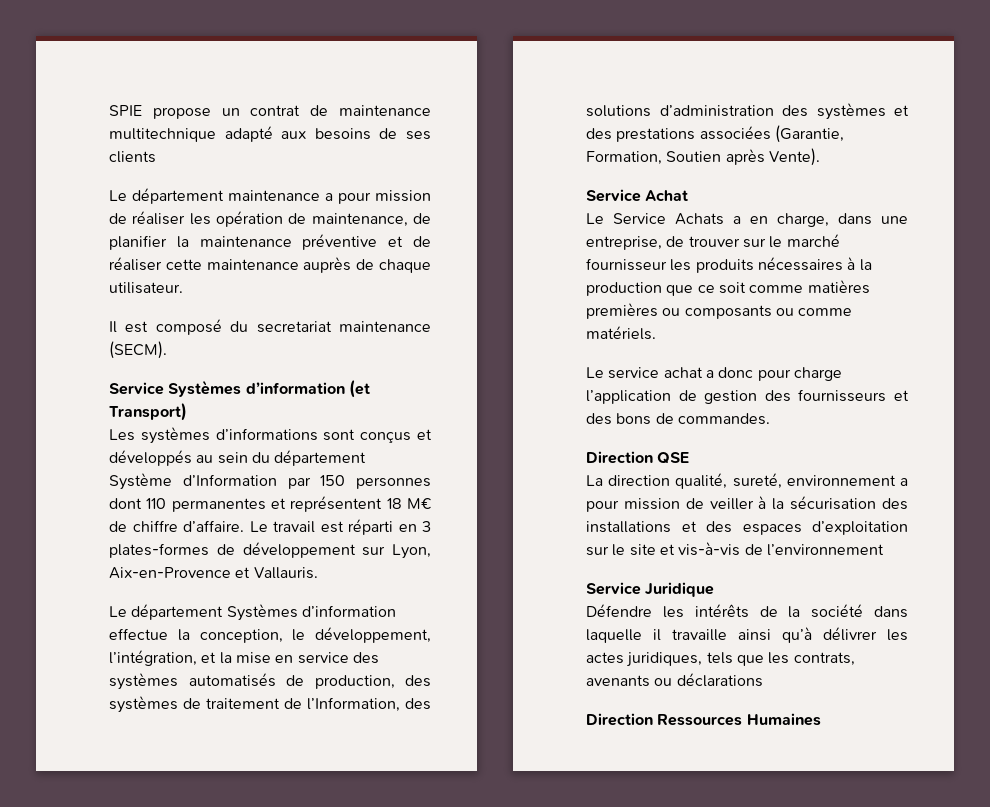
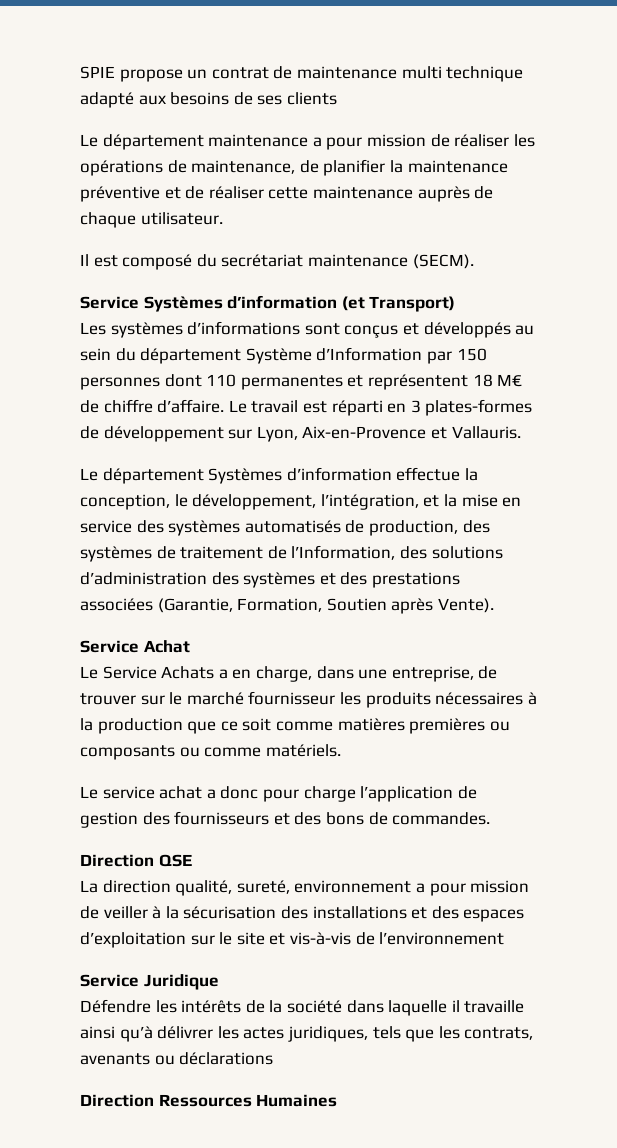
- SPIE propose un contrat de maintenance multitechnique adapté aux besoins de ses clients
+ SPIE propose un contrat de maintenance multi technique adapté aux besoins de ses clients
- Le département maintenance a pour mission de réaliser les opération de maintenance, de planifier la maintenance préventive et de réaliser cette maintenance auprès de chaque utilisateur.
+ Le département maintenance a pour mission de réaliser les opérations de maintenance, de planifier la maintenance préventive et de réaliser cette maintenance auprès de chaque utilisateur.
- Il est composé du secretariat maintenance (SECM).
+ Il est composé du secrétariat maintenance (SECM).

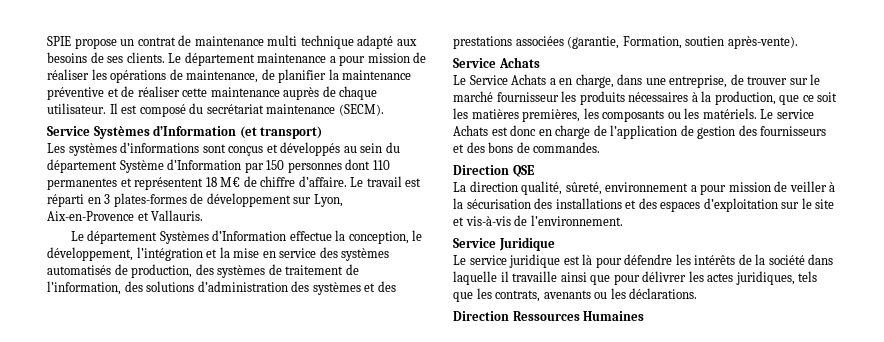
- SPIE propose un contrat de maintenance multi technique adapté aux besoins de ses clients
- Le département maintenance a pour mission de réaliser les opérations de maintenance, de planifier la maintenance préventive et de réaliser cette maintenance auprès de chaque utilisateur.
- Il est composé du secrétariat maintenance (SECM).
+ SPIE propose un contrat de maintenance multi technique adapté aux besoins de ses clients. Le département maintenance a pour mission de réaliser les opérations de maintenance, de planifier la maintenance préventive et de réaliser cette maintenance auprès de chaque utilisateur. Il est composé du secrétariat maintenance (SECM).
- Service Systèmes d’information (et Transport)
+ Service Systèmes d’Information (et transport)
- Le département Systèmes d’information effectue la conception, le développement, l’intégration, et la mise en service des systèmes automatisés de production, des systèmes de traitement de l’Information, des solutions d’administration des systèmes et des prestations associées (Garantie, Formation, Soutien après Vente).
- Service Achat
+ Le département Systèmes d’Information effectue la conception, le développement, l’intégration et la mise en service des systèmes automatisés de production, des systèmes de traitement de l’information, des solutions d’administration des systèmes et des prestations associées (garantie, Formation, soutien après-vente).
+ Service Achats
- Le Service Achats a en charge, dans une entreprise, de trouver sur le marché fournisseur les produits nécessaires à la production que ce soit comme matières premières ou composants ou comme matériels.
- Le service achat a donc pour charge l’application de gestion des fournisseurs et des bons de commandes.
+ Le Service Achats a en charge, dans une entreprise, de trouver sur le marché fournisseur les produits nécessaires à la production, que ce soit les matières premières, les composants ou les matériels. Le service Achats est donc en charge de l’application de gestion des fournisseurs et des bons de commandes.
- La direction qualité, sureté, environnement a pour mission de veiller à la sécurisation des installations et des espaces d’exploitation sur le site et vis-à-vis de l’environnement
+ La direction qualité, sûreté, environnement a pour mission de veiller à la sécurisation des installations et des espaces d’exploitation sur le site et vis-à-vis de l’environnement.
- Défendre les intérêts de la société dans laquelle il travaille ainsi qu’à délivrer les actes juridiques, tels que les contrats, avenants ou déclarations
+ Le service juridique est là pour défendre les intérêts de la société dans laquelle il travaille ainsi que pour délivrer les actes juridiques, tels que les contrats, avenants ou les déclarations.

